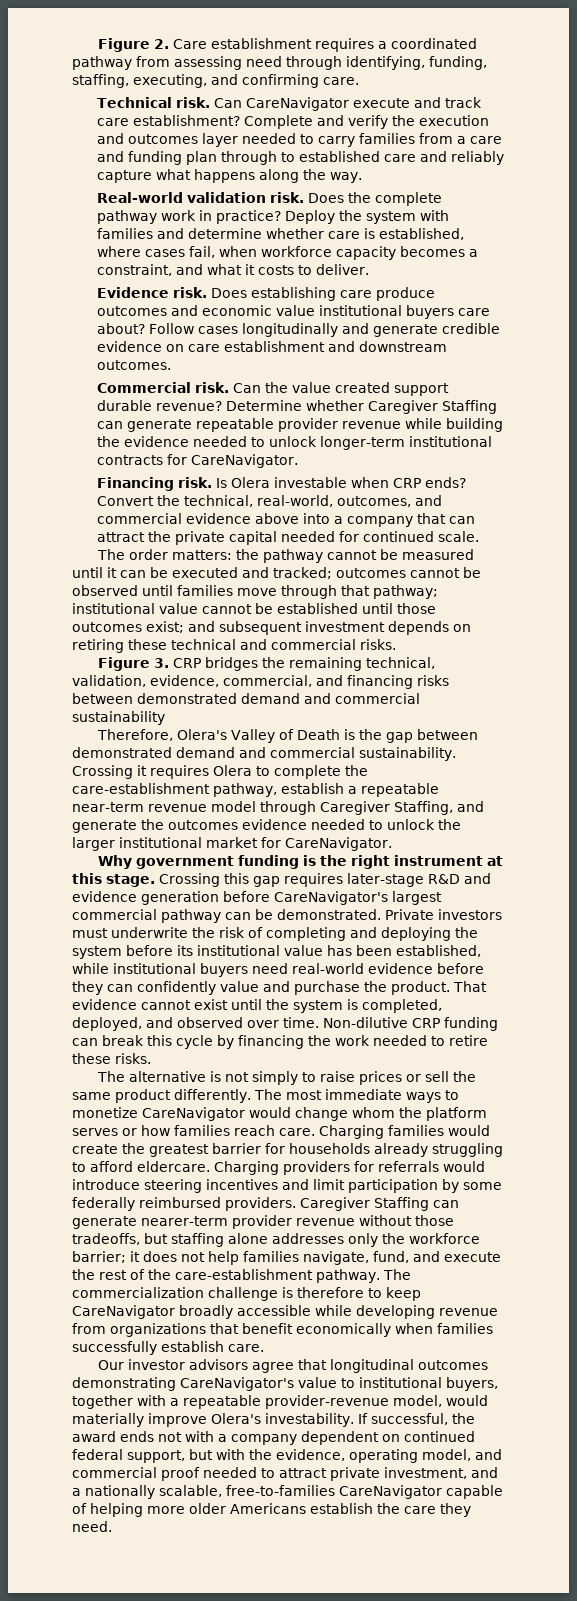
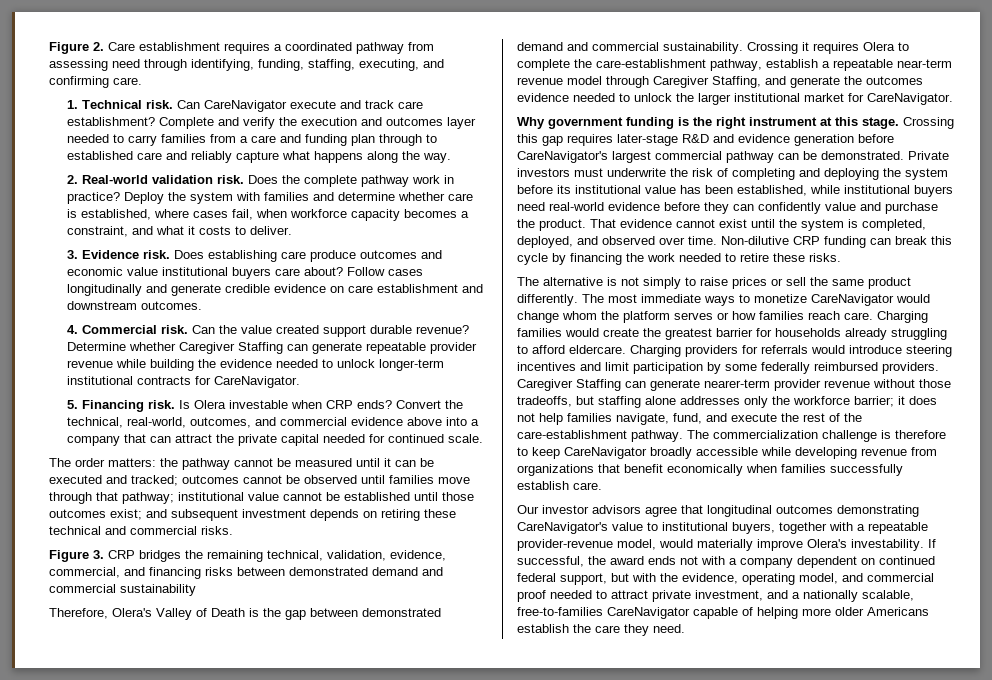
- Technical risk.
+ 1. Technical risk.
- Real-world validation risk.
+ 2. Real-world validation risk.
- Evidence risk.
+ 3. Evidence risk.
- Commercial risk.
+ 4. Commercial risk.
- Financing risk.
+ 5. Financing risk.

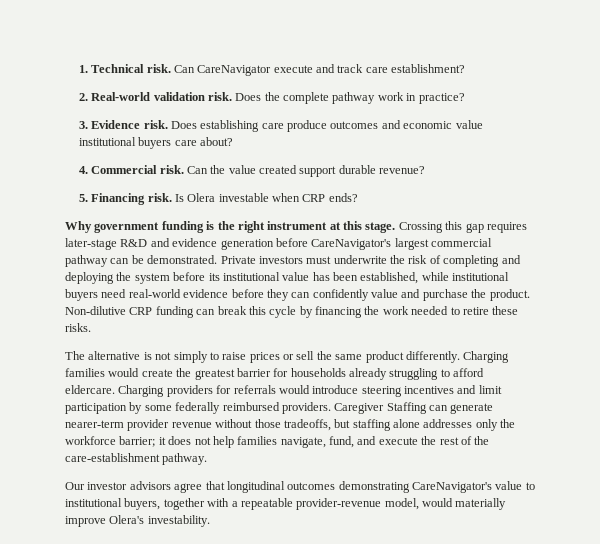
- Figure 2. Care establishment requires a coordinated pathway from assessing need through identifying, funding, staffing, executing, and confirming care.
- Complete and verify the execution and outcomes layer needed to carry families from a care and funding plan through to established care and reliably capture what happens along the way.
- Deploy the system with families and determine whether care is established, where cases fail, when workforce capacity becomes a constraint, and what it costs to deliver.
- Follow cases longitudinally and generate credible evidence on care establishment and downstream outcomes.
- Determine whether Caregiver Staffing can generate repeatable provider revenue while building the evidence needed to unlock longer-term institutional contracts for CareNavigator.
- Convert the technical, real-world, outcomes, and commercial evidence above into a company that can attract the private capital needed for continued scale.
- The order matters: the pathway cannot be measured until it can be executed and tracked; outcomes cannot be observed until families move through that pathway; institutional value cannot be established until those outcomes exist; and subsequent investment depends on retiring these technical and commercial risks.
- Figure 3. CRP bridges the remaining technical, validation, evidence, commercial, and financing risks between demonstrated demand and commercial sustainability
- Therefore, Olera's Valley of Death is the gap between demonstrated demand and commercial sustainability. Crossing it requires Olera to complete the care-establishment pathway, establish a repeatable near-term revenue model through Caregiver Staffing, and generate the outcomes evidence needed to unlock the larger institutional market for CareNavigator.
- That evidence cannot exist until the system is completed, deployed, and observed over time.
- The most immediate ways to monetize CareNavigator would change whom the platform serves or how families reach care.
- The commercialization challenge is therefore to keep CareNavigator broadly accessible while developing revenue from organizations that benefit economically when families successfully establish care.
- If successful, the award ends not with a company dependent on continued federal support, but with the evidence, operating model, and commercial proof needed to attract private investment, and a nationally scalable, free-to-families CareNavigator capable of helping more older Americans establish the care they need.

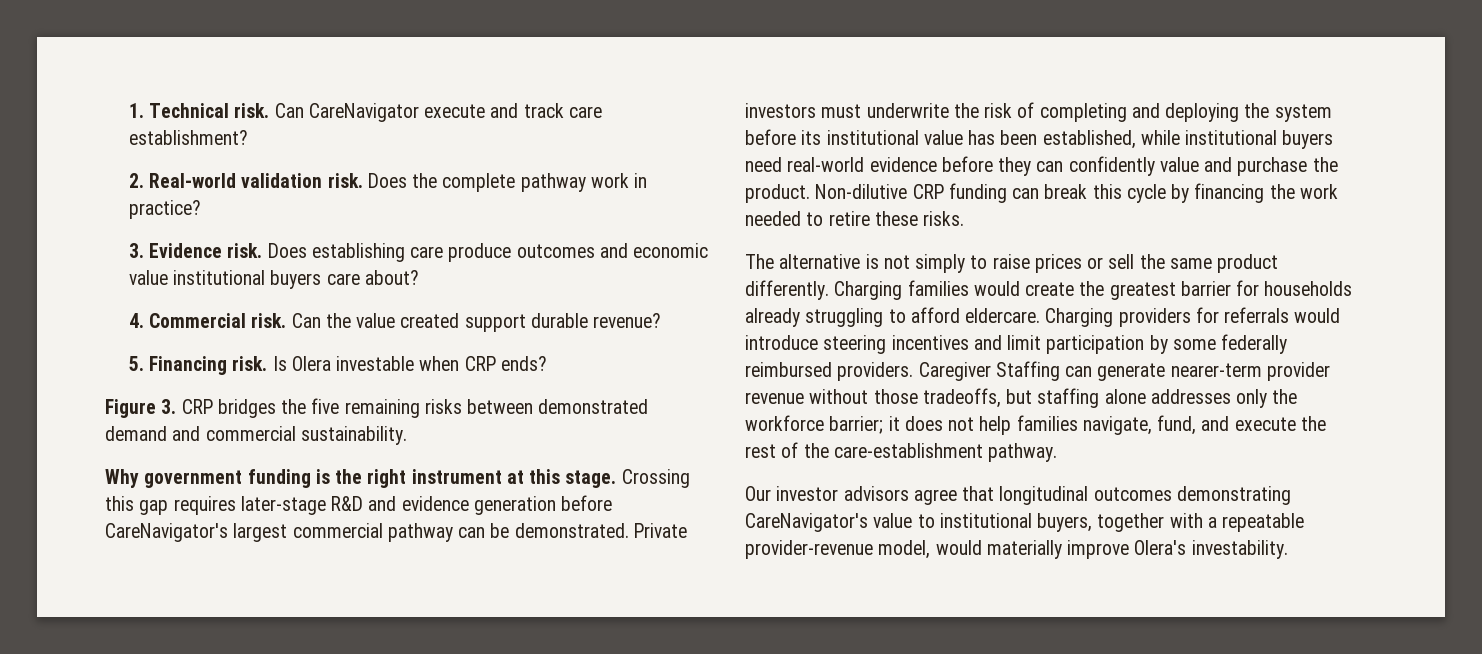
+ Figure 3. CRP bridges the five remaining risks between demonstrated demand and commercial sustainability.

